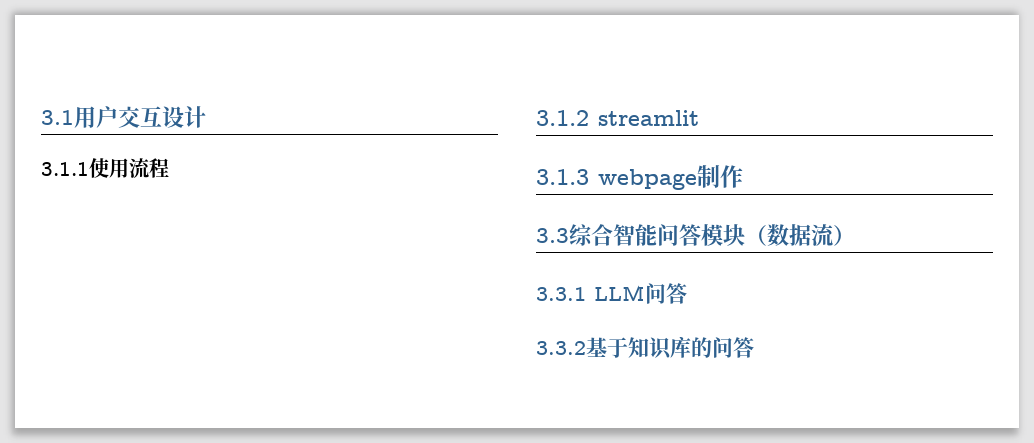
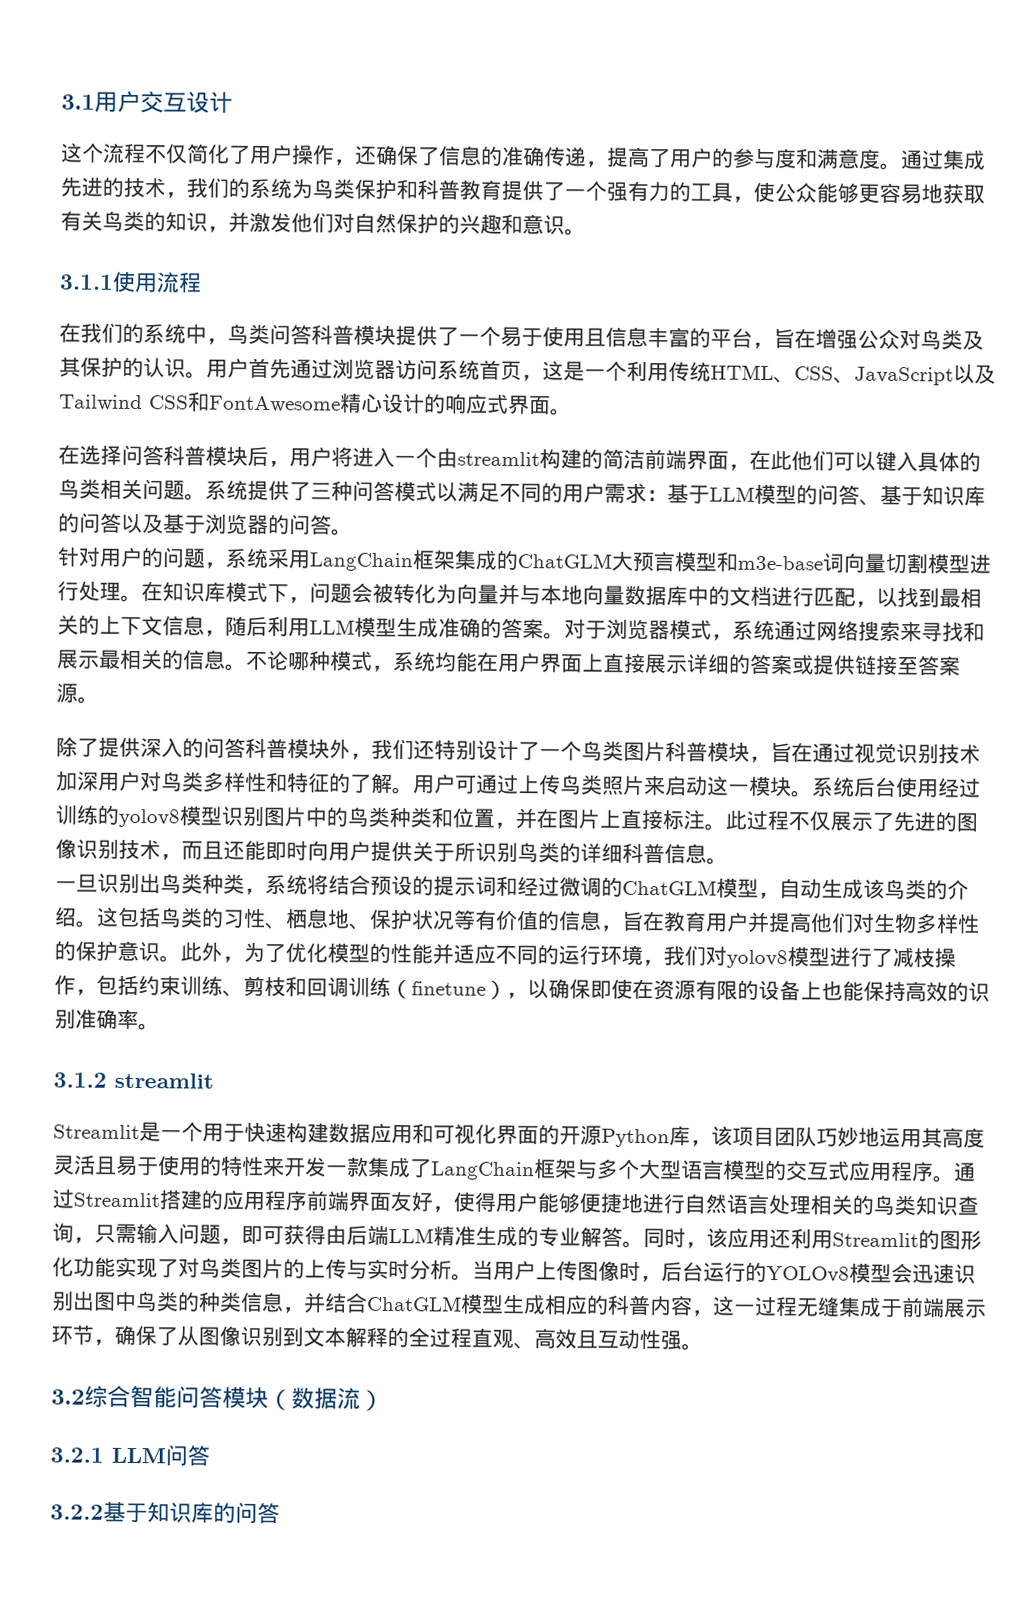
+ 这个流程不仅简化了用户操作，还确保了信息的准确传递，提高了用户的参与度和满意度。通过集成先进的技术，我们的系统为鸟类保护和科普教育提供了一个强有力的工具，使公众能够更容易地获取有关鸟类的知识，并激发他们对自然保护的兴趣和意识。
  3.1.1使用流程
+ 在我们的系统中，鸟类问答科普模块提供了一个易于使用且信息丰富的平台，旨在增强公众对鸟类及其保护的认识。用户首先通过浏览器访问系统首页，这是一个利用传统HTML、CSS、JavaScript以及Tailwind CSS和FontAwesome精心设计的响应式界面。
+ 在选择问答科普模块后，用户将进入一个由streamlit构建的简洁前端界面，在此他们可以键入具体的鸟类相关问题。系统提供了三种问答模式以满足不同的用户需求：基于LLM模型的问答、基于知识库的问答以及基于浏览器的问答。
+ 针对用户的问题，系统采用LangChain框架集成的ChatGLM大预言模型和m3e-base词向量切割模型进行处理。在知识库模式下，问题会被转化为向量并与本地向量数据库中的文档进行匹配，以找到最相关的上下文信息，随后利用LLM模型生成准确的答案。对于浏览器模式，系统通过网络搜索来寻找和展示最相关的信息。不论哪种模式，系统均能在用户界面上直接展示详细的答案或提供链接至答案源。
+ 除了提供深入的问答科普模块外，我们还特别设计了一个鸟类图片科普模块，旨在通过视觉识别技术加深用户对鸟类多样性和特征的了解。用户可通过上传鸟类照片来启动这一模块。系统后台使用经过训练的yolov8模型识别图片中的鸟类种类和位置，并在图片上直接标注。此过程不仅展示了先进的图像识别技术，而且还能即时向用户提供关于所识别鸟类的详细科普信息。
+ 一旦识别出鸟类种类，系统将结合预设的提示词和经过微调的ChatGLM模型，自动生成该鸟类的介绍。这包括鸟类的习性、栖息地、保护状况等有价值的信息，旨在教育用户并提高他们对生物多样性的保护意识。此外，为了优化模型的性能并适应不同的运行环境，我们对yolov8模型进行了减枝操作，包括约束训练、剪枝和回调训练（finetune），以确保即使在资源有限的设备上也能保持高效的识别准确率。
  3.1.2 streamlit
- 3.1.3 webpage制作
- 3.3综合智能问答模块（数据流）
+ Streamlit是一个用于快速构建数据应用和可视化界面的开源Python库，该项目团队巧妙地运用其高度灵活且易于使用的特性来开发一款集成了LangChain框架与多个大型语言模型的交互式应用程序。通过Streamlit搭建的应用程序前端界面友好，使得用户能够便捷地进行自然语言处理相关的鸟类知识查询，只需输入问题，即可获得由后端LLM精准生成的专业解答。同时，该应用还利用Streamlit的图形化功能实现了对鸟类图片的上传与实时分析。当用户上传图像时，后台运行的YOLOv8模型会迅速识别出图中鸟类的种类信息，并结合ChatGLM模型生成相应的科普内容，这一过程无缝集成于前端展示环节，确保了从图像识别到文本解释的全过程直观、高效且互动性强。
+ 3.2综合智能问答模块（数据流）
- 3.3.1 LLM问答
+ 3.2.1 LLM问答
- 3.3.2基于知识库的问答
+ 3.2.2基于知识库的问答

